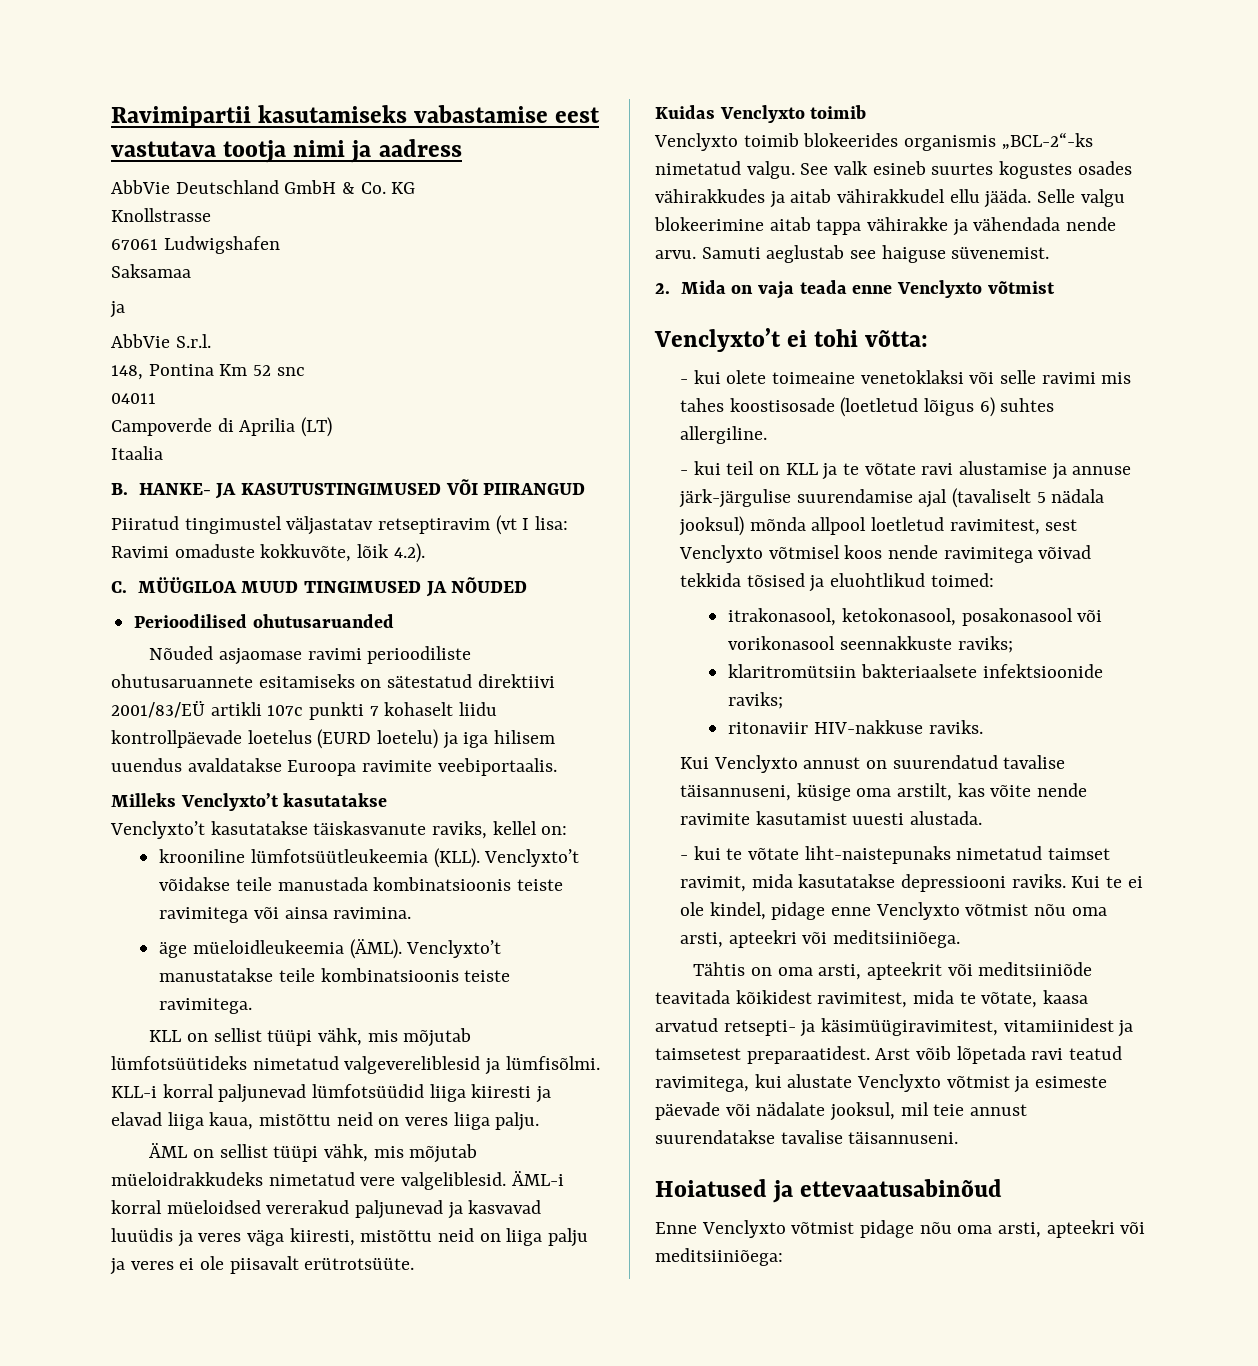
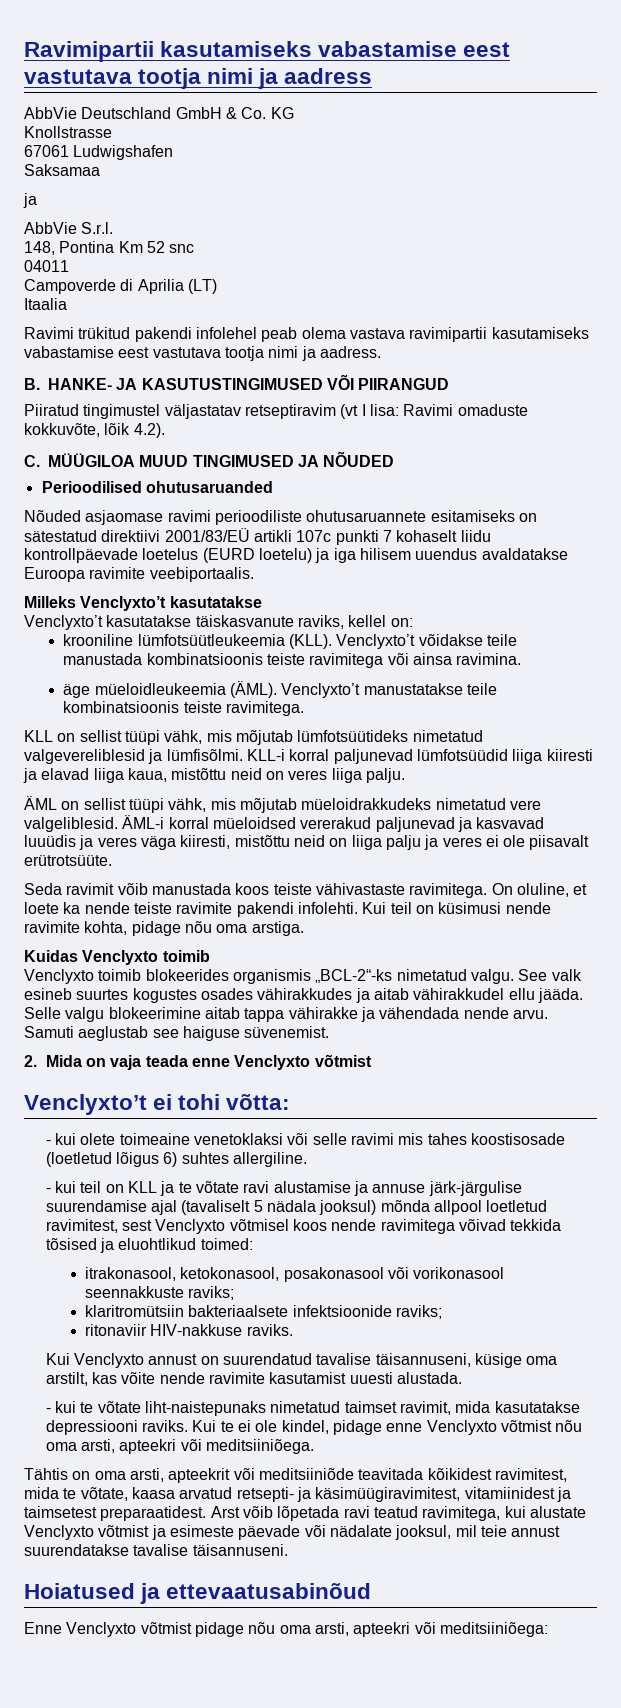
+ Ravimi trükitud pakendi infolehel peab olema vastava ravimipartii kasutamiseks vabastamise eest vastutava tootja nimi ja aadress.
+ Seda ravimit võib manustada koos teiste vähivastaste ravimitega. On oluline, et loete ka nende teiste ravimite pakendi infolehti. Kui teil on küsimusi nende ravimite kohta, pidage nõu oma arstiga.

